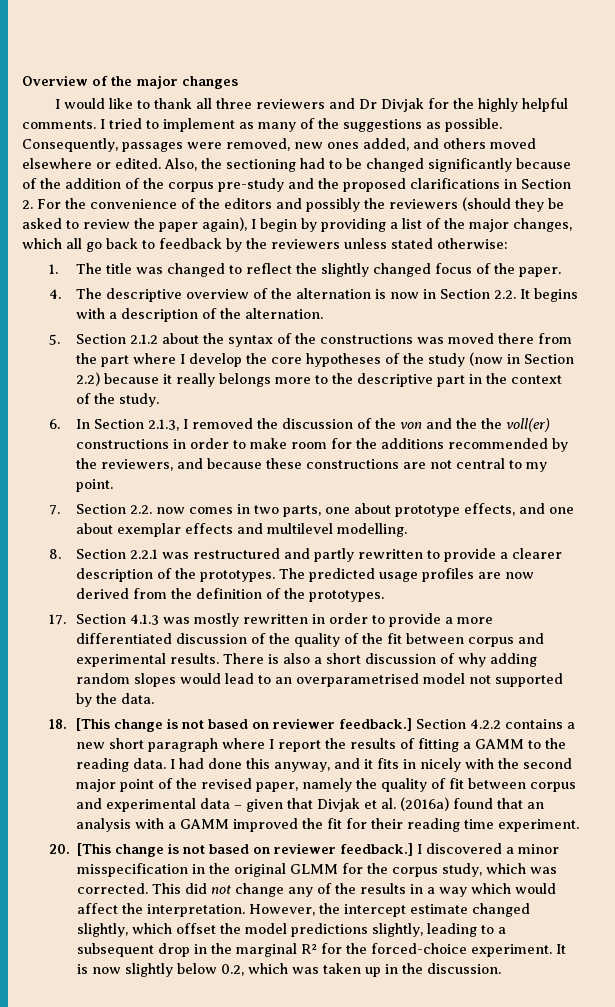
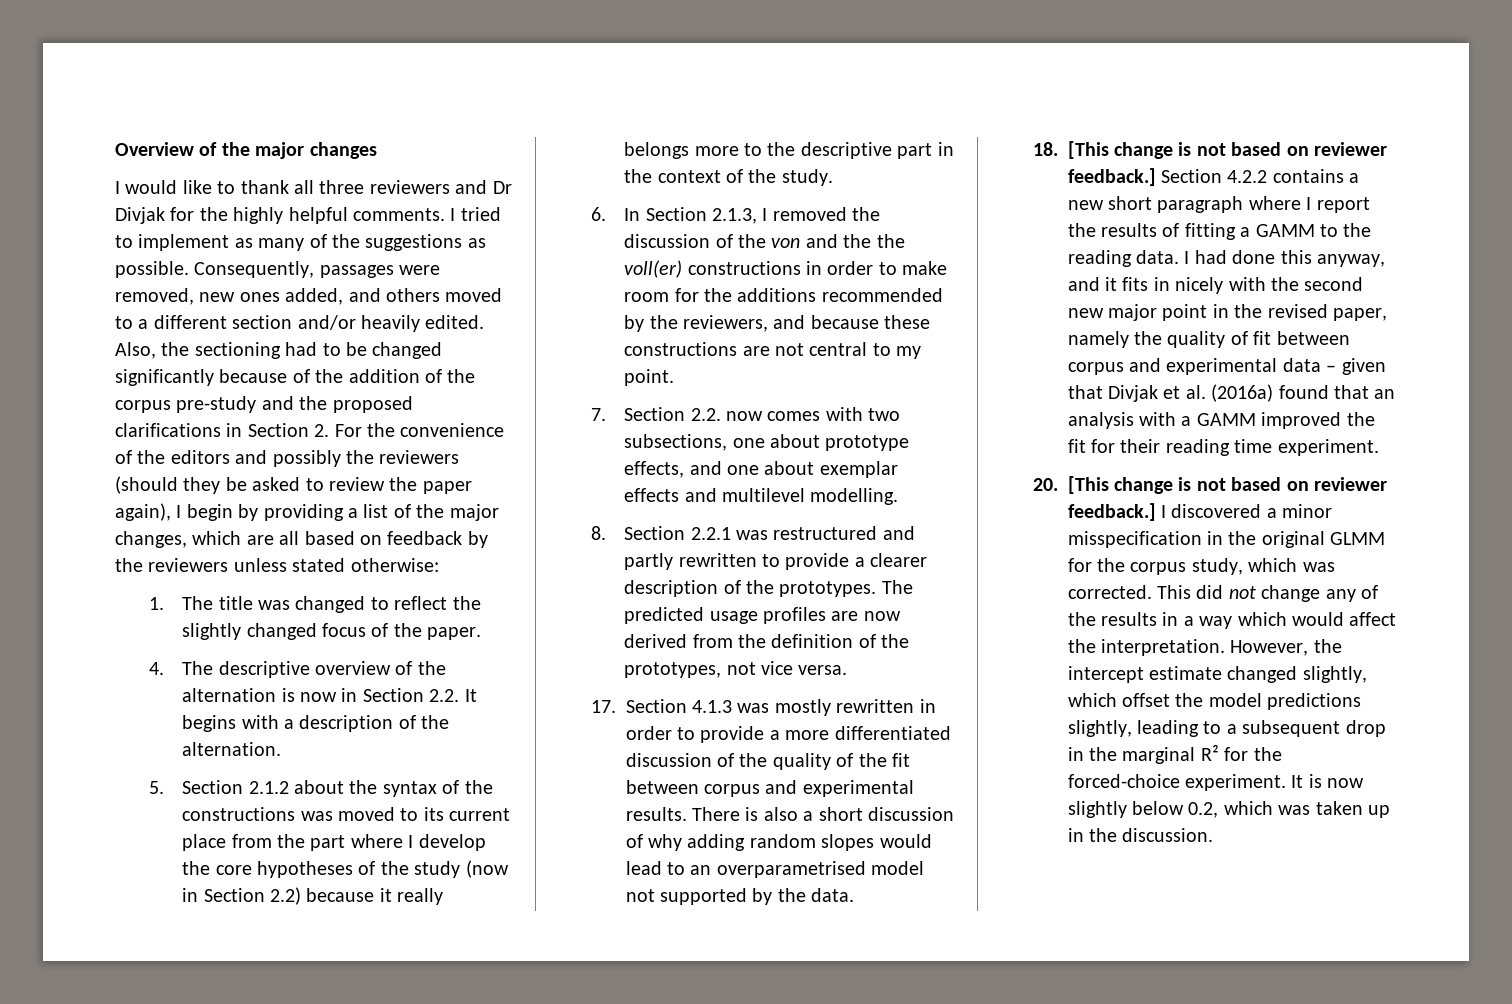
- Consequently, passages were removed, new ones added, and others moved elsewhere or edited.
+ Consequently, passages were removed, new ones added, and others moved to a different section and/or heavily edited.
- Also, the sectioning had to be changed significantly because of the addition of the corpus pre-study and the proposed clarifications in Section 2. For the convenience of the editors and possibly the reviewers (should they be asked to review the paper again), I begin by providing a list of the major changes, which all go back to feedback by the reviewers unless stated otherwise:
+ Also, the sectioning had to be changed significantly because of the addition of the corpus pre-study and the proposed clarifications in Section 2. For the convenience of the editors and possibly the reviewers (should they be asked to review the paper again), I begin by providing a list of the major changes, which are all based on feedback by the reviewers unless stated otherwise:
- 5. Section 2.1.2 about the syntax of the constructions was moved there from the part where I develop the core hypotheses of the study (now in Section 2.2) because it really belongs more to the descriptive part in the context of the study.
+ 5. Section 2.1.2 about the syntax of the constructions was moved to its current place from the part where I develop the core hypotheses of the study (now in Section 2.2) because it really belongs more to the descriptive part in the context of the study.
- 7. Section 2.2. now comes in two parts, one about prototype effects, and one about exemplar effects and multilevel modelling.
+ 7. Section 2.2. now comes with two subsections, one about prototype effects, and one about exemplar effects and multilevel modelling.
- The predicted usage profiles are now derived from the definition of the prototypes.
+ The predicted usage profiles are now derived from the definition of the prototypes, not vice versa.
- I had done this anyway, and it fits in nicely with the second major point of the revised paper, namely the quality of fit between corpus and experimental data – given that Divjak et al. (2016a) found that an analysis with a GAMM improved the fit for their reading time experiment.
+ I had done this anyway, and it fits in nicely with the second new major point in the revised paper, namely the quality of fit between corpus and experimental data – given that Divjak et al. (2016a) found that an analysis with a GAMM improved the fit for their reading time experiment.

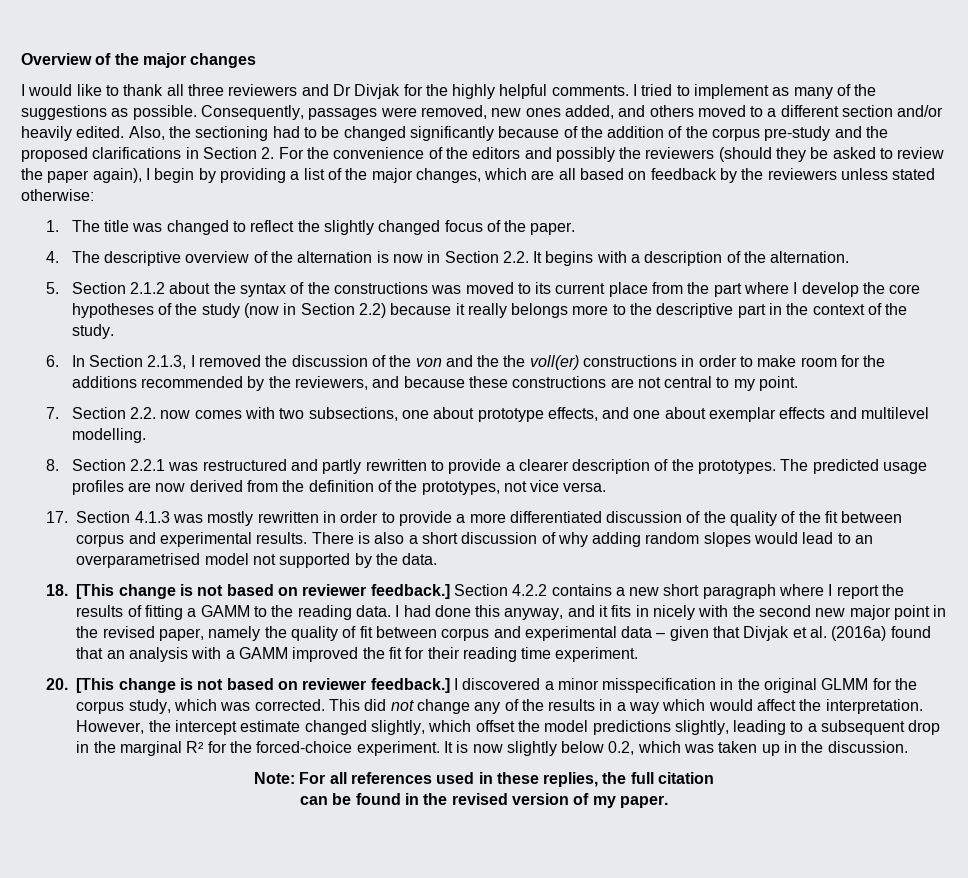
+ Note: For all references used in these replies, the full citation
+ can be found in the revised version of my paper.

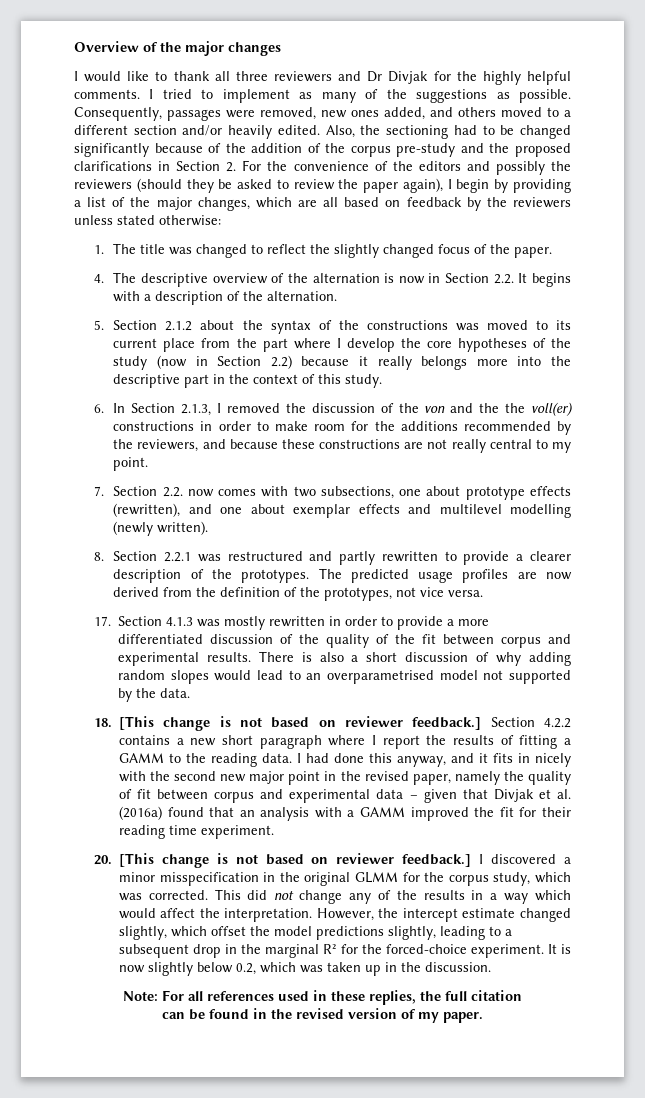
- 5. Section 2.1.2 about the syntax of the constructions was moved to its current place from the part where I develop the core hypotheses of the study (now in Section 2.2) because it really belongs more to the descriptive part in the context of the study.
+ 5. Section 2.1.2 about the syntax of the constructions was moved to its current place from the part where I develop the core hypotheses of the study (now in Section 2.2) because it really belongs more into the descriptive part in the context of this study.
- 6. In Section 2.1.3, I removed the discussion of the von and the the voll(er) constructions in order to make room for the additions recommended by the reviewers, and because these constructions are not central to my point.
+ 6. In Section 2.1.3, I removed the discussion of the von and the the voll(er) constructions in order to make room for the additions recommended by the reviewers, and because these constructions are not really central to my point.
- 7. Section 2.2. now comes with two subsections, one about prototype effects, and one about exemplar effects and multilevel modelling.
+ 7. Section 2.2. now comes with two subsections, one about prototype effects (rewritten), and one about exemplar effects and multilevel modelling (newly written).

